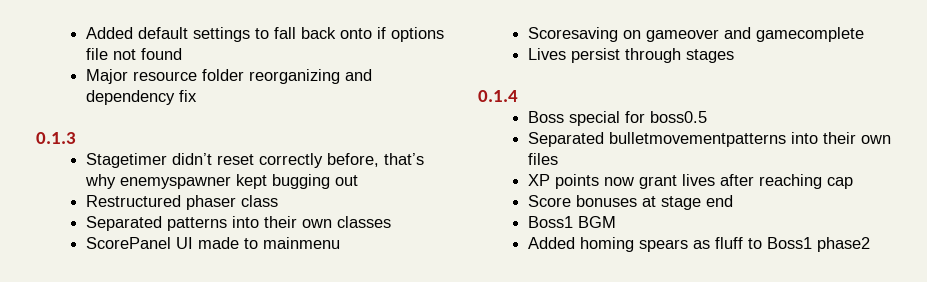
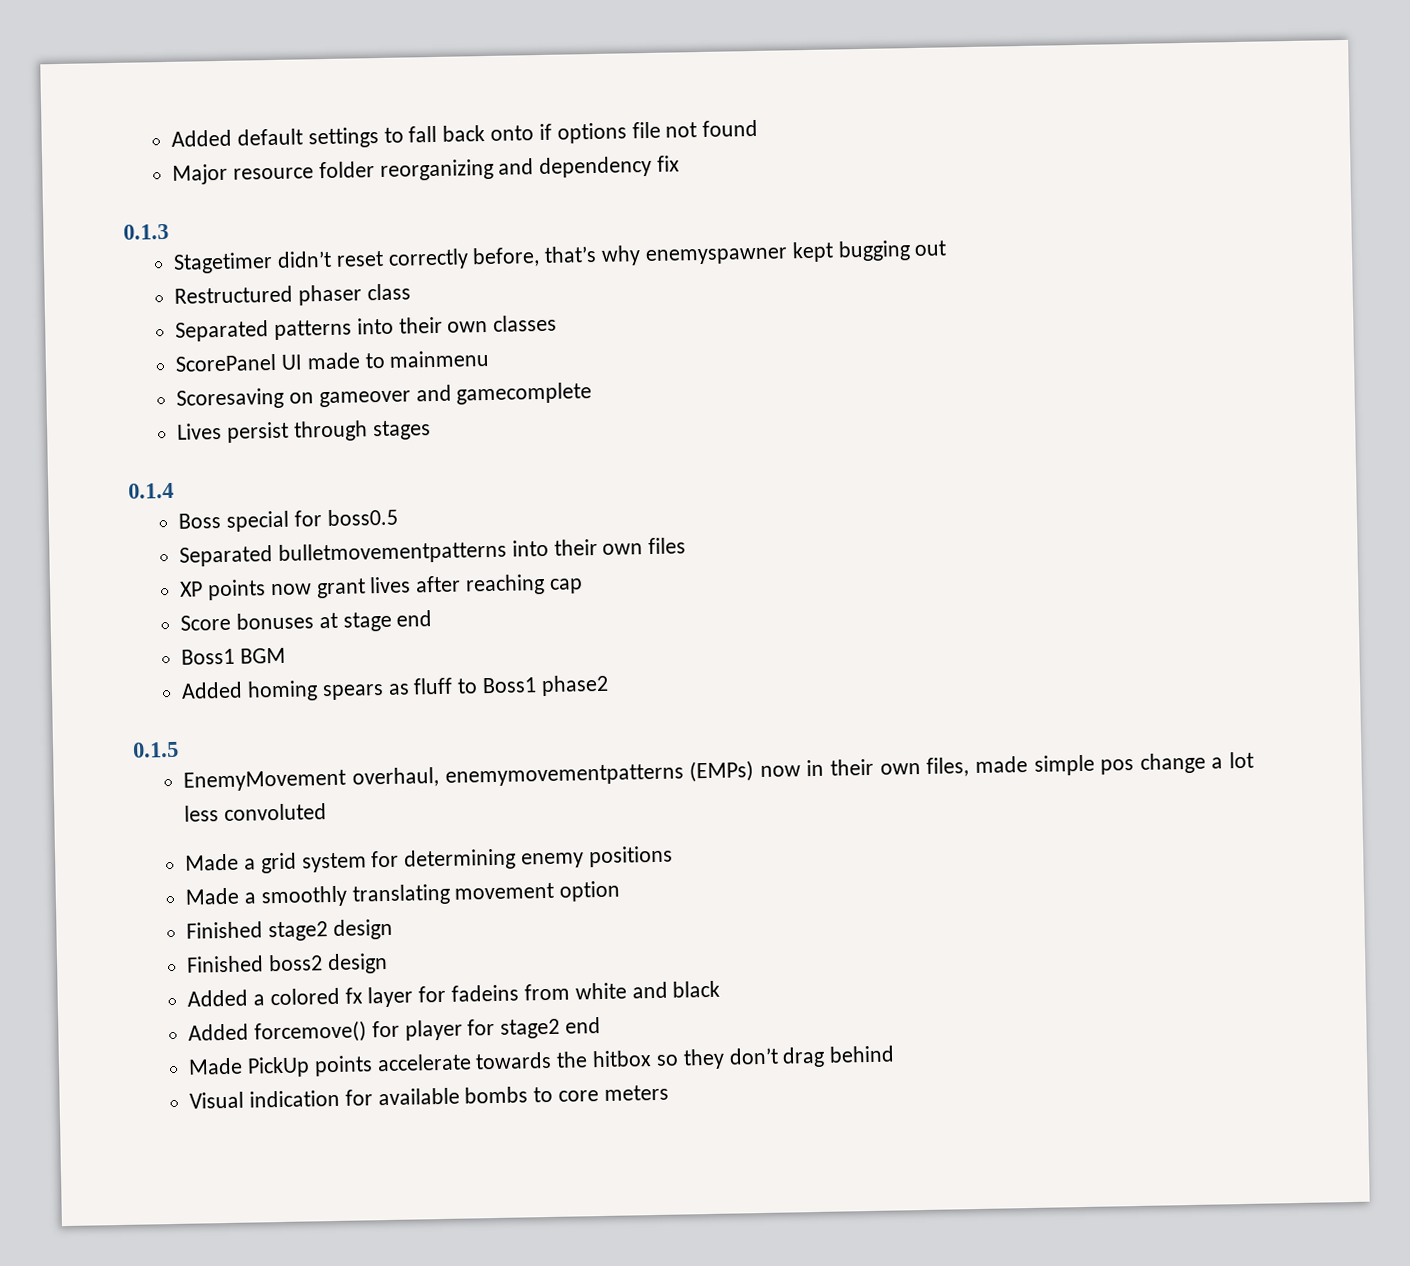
+ 0.1.5
+ EnemyMovement overhaul, enemymovementpatterns (EMPs) now in their own files, made simple pos change a lot less convoluted
+ Made a grid system for determining enemy positions
+ Made a smoothly translating movement option
+ Finished stage2 design
+ Finished boss2 design
+ Added a colored fx layer for fadeins from white and black
+ Added forcemove() for player for stage2 end
+ Made PickUp points accelerate towards the hitbox so they don’t drag behind
+ Visual indication for available bombs to core meters

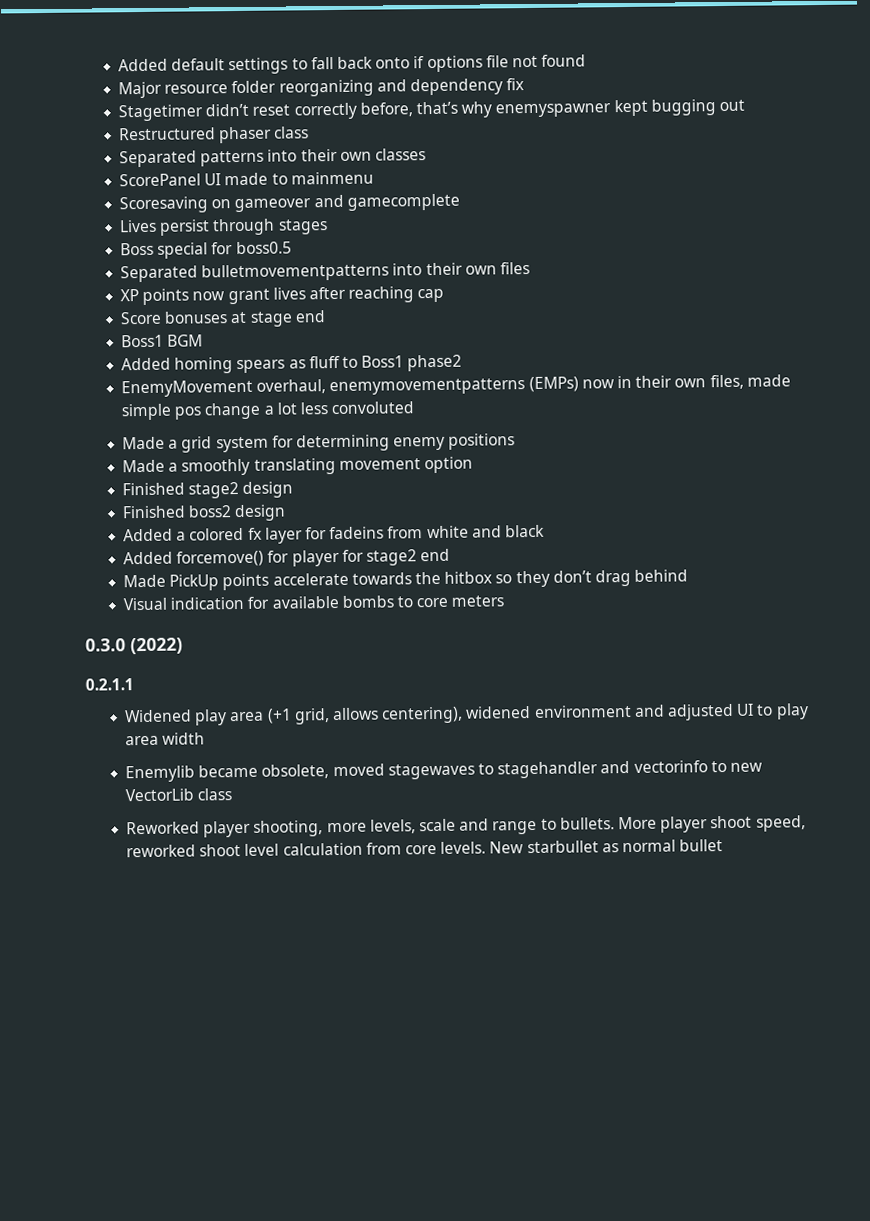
- 0.1.3
- 0.1.4
- 0.1.5
+ 0.3.0 (2022)
+ 0.2.1.1
+ Widened play area (+1 grid, allows centering), widened environment and adjusted UI to play area width
+ Enemylib became obsolete, moved stagewaves to stagehandler and vectorinfo to new VectorLib class
+ Reworked player shooting, more levels, scale and range to bullets. More player shoot speed, reworked shoot level calculation from core levels. New starbullet as normal bullet

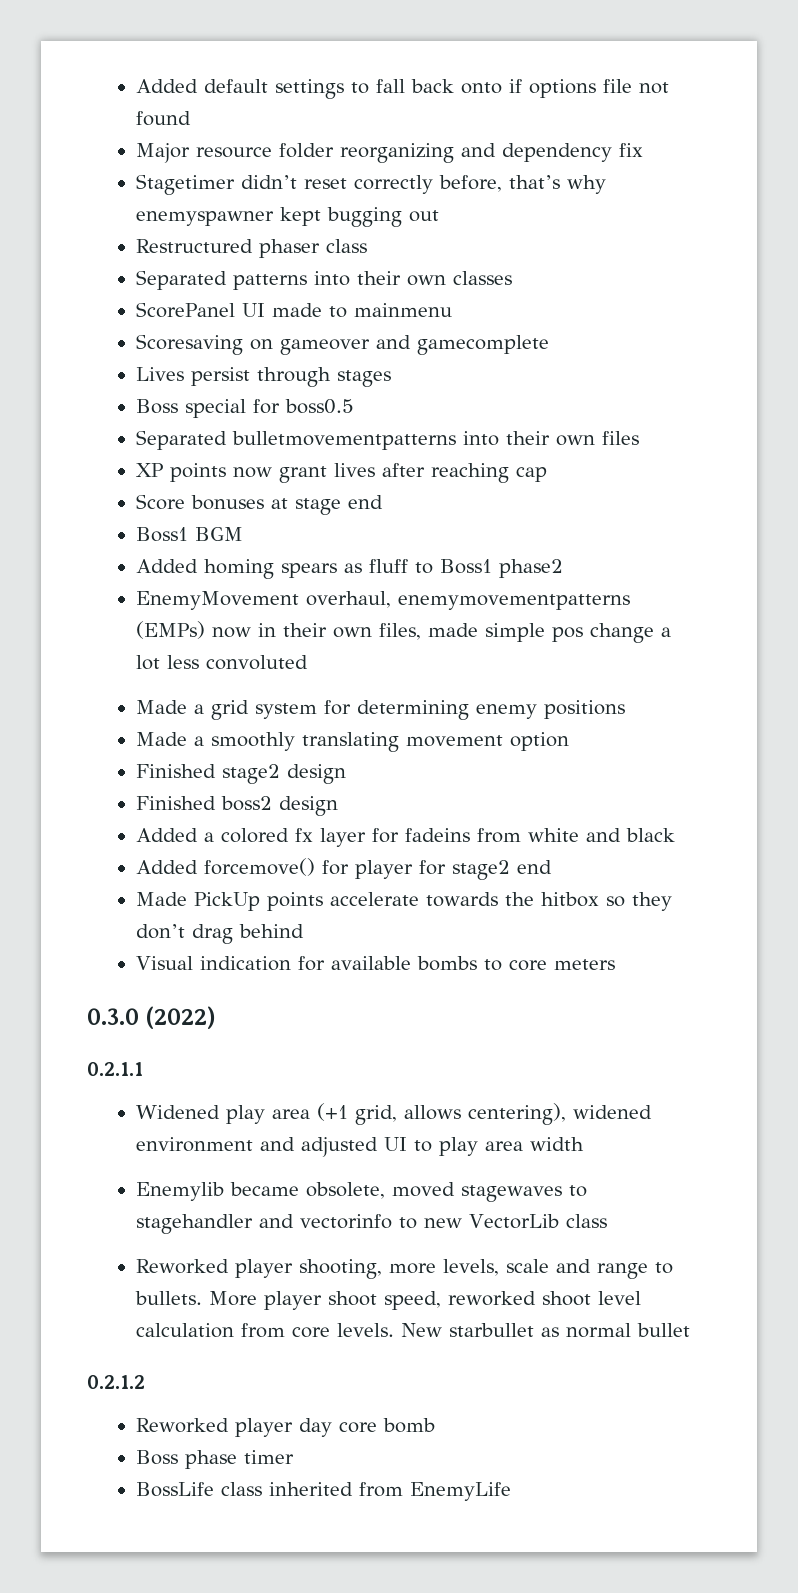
+ 0.2.1.2
+ Reworked player day core bomb
+ Boss phase timer
+ BossLife class inherited from EnemyLife

